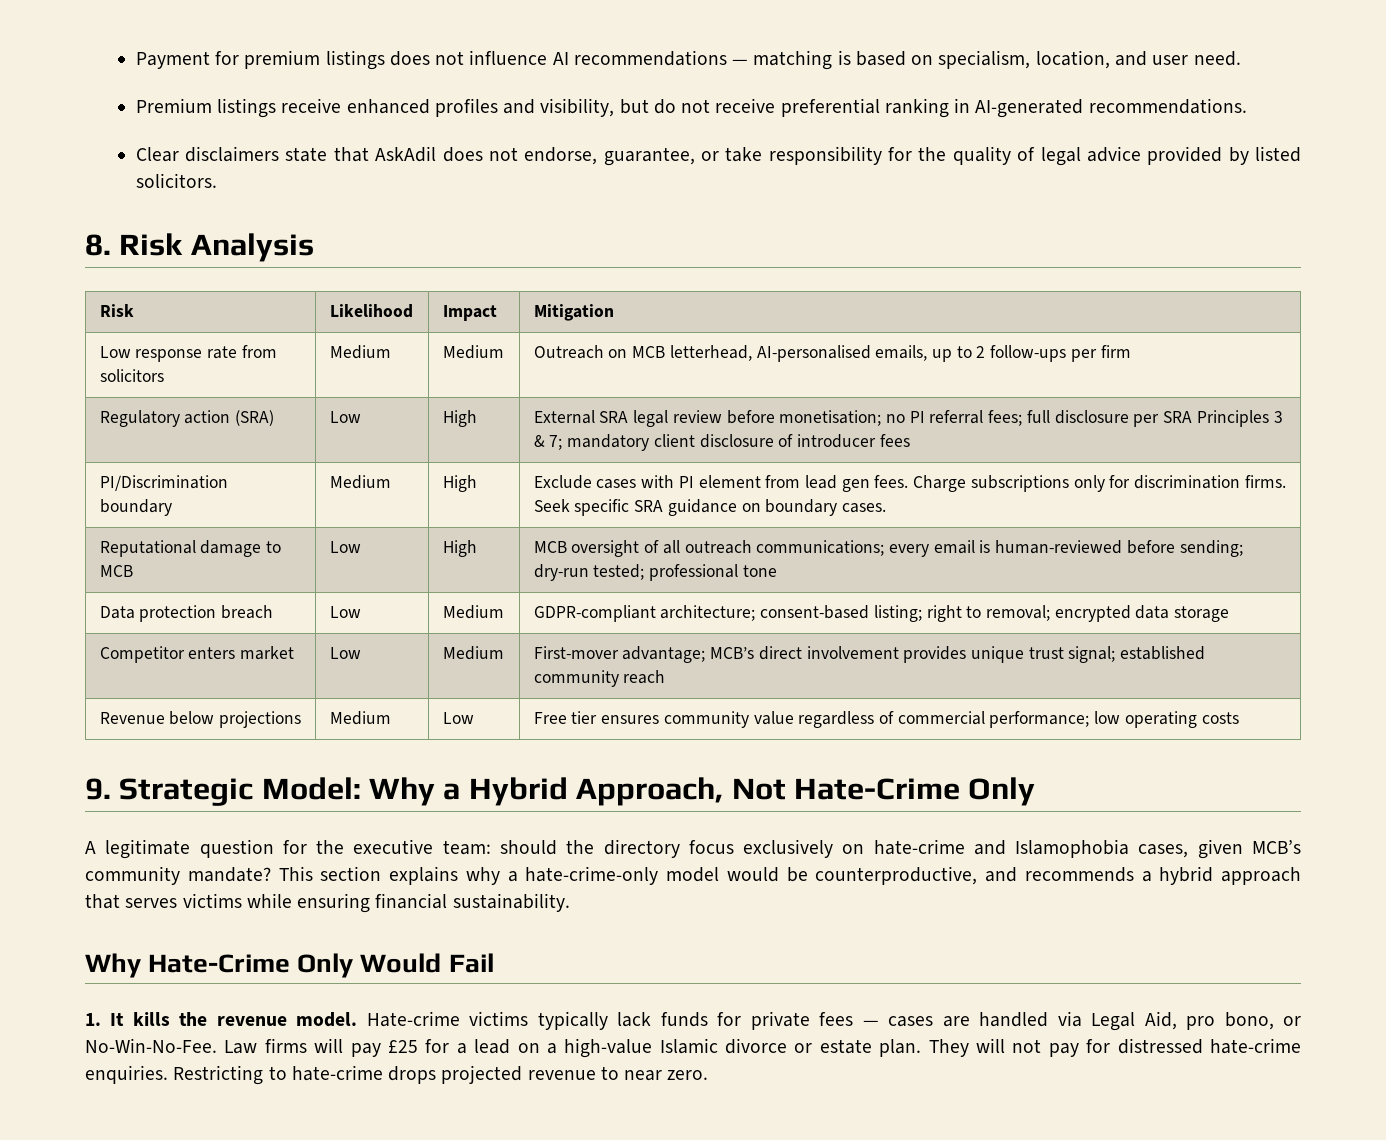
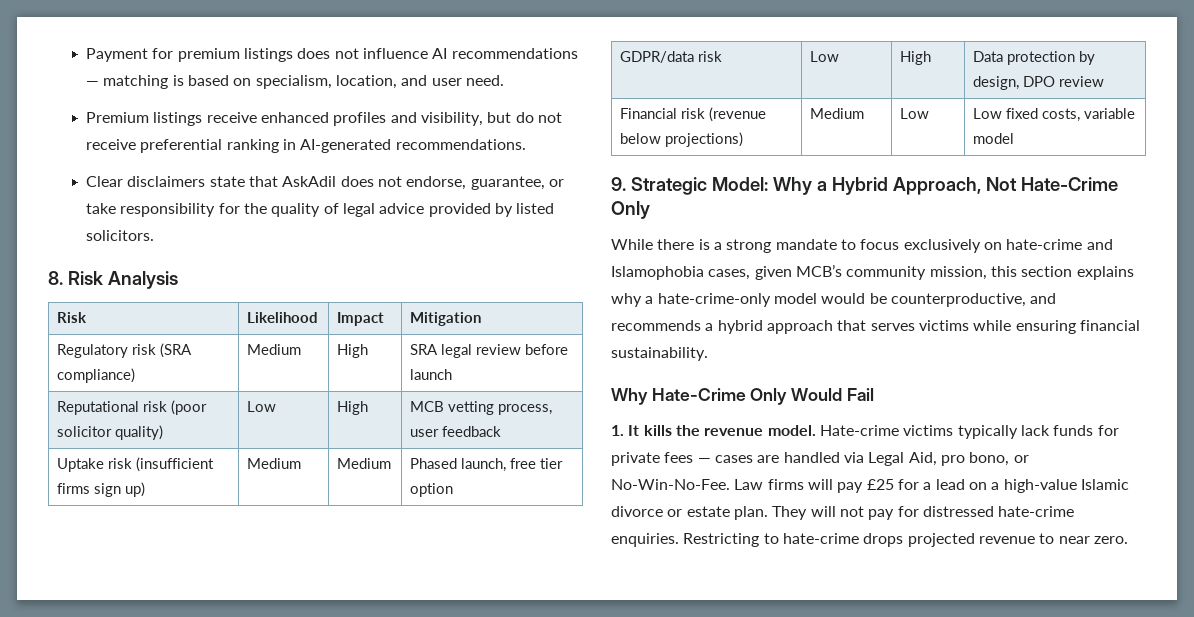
- Low response rate from solicitors | Medium | Medium | Outreach on MCB letterhead, AI-personalised emails, up to 2 follow-ups per firm
- Regulatory action (SRA) | Low | High | External SRA legal review before monetisation; no PI referral fees; full disclosure per SRA Principles 3 & 7; mandatory client disclosure of introducer fees
- PI/Discrimination boundary | Medium | High | Exclude cases with PI element from lead gen fees. Charge subscriptions only for discrimination firms. Seek specific SRA guidance on boundary cases.
- Reputational damage to MCB | Low | High | MCB oversight of all outreach communications; every email is human-reviewed before sending; dry-run tested; professional tone
- Data protection breach | Low | Medium | GDPR-compliant architecture; consent-based listing; right to removal; encrypted data storage
- Competitor enters market | Low | Medium | First-mover advantage; MCB’s direct involvement provides unique trust signal; established community reach
- Revenue below projections | Medium | Low | Free tier ensures community value regardless of commercial performance; low operating costs
+ Regulatory risk (SRA compliance) | Medium | High | SRA legal review before launch
+ Reputational risk (poor solicitor quality) | Low | High | MCB vetting process, user feedback
+ Uptake risk (insufficient firms sign up) | Medium | Medium | Phased launch, free tier option
+ GDPR/data risk | Low | High | Data protection by design, DPO review
+ Financial risk (revenue below projections) | Medium | Low | Low fixed costs, variable model
- A legitimate question for the executive team: should the directory focus exclusively on hate-crime and Islamophobia cases, given MCB’s community mandate? This section explains why a hate-crime-only model would be counterproductive, and recommends a hybrid approach that serves victims while ensuring financial sustainability.
+ While there is a strong mandate to focus exclusively on hate-crime and Islamophobia cases, given MCB’s community mission, this section explains why a hate-crime-only model would be counterproductive, and recommends a hybrid approach that serves victims while ensuring financial sustainability.

